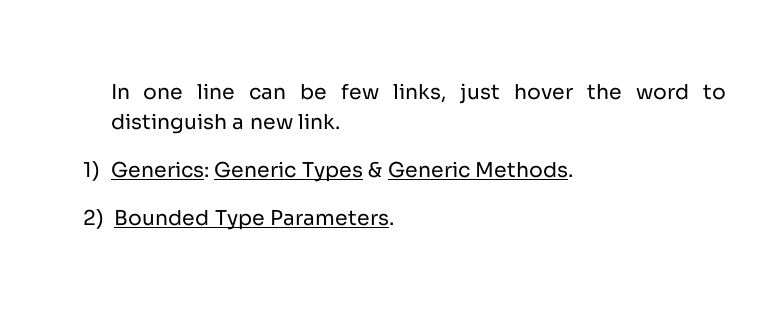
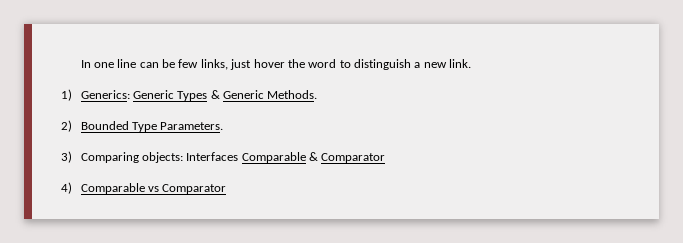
+ 3) Comparing objects: Interfaces Comparable & Comparator
+ 4) Comparable vs Comparator

